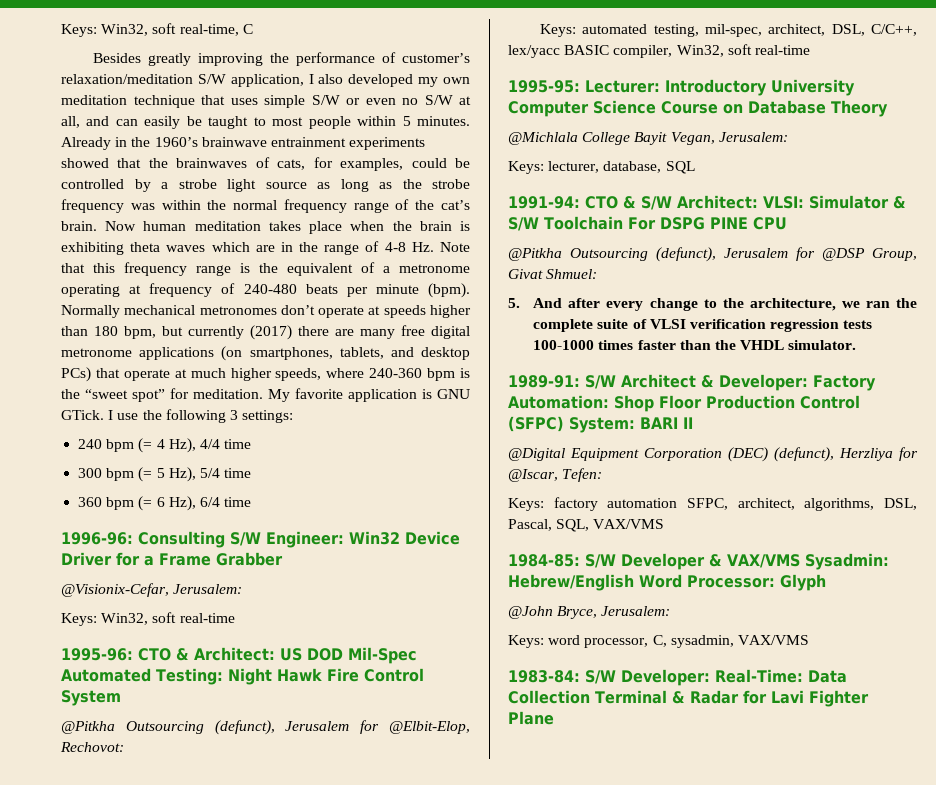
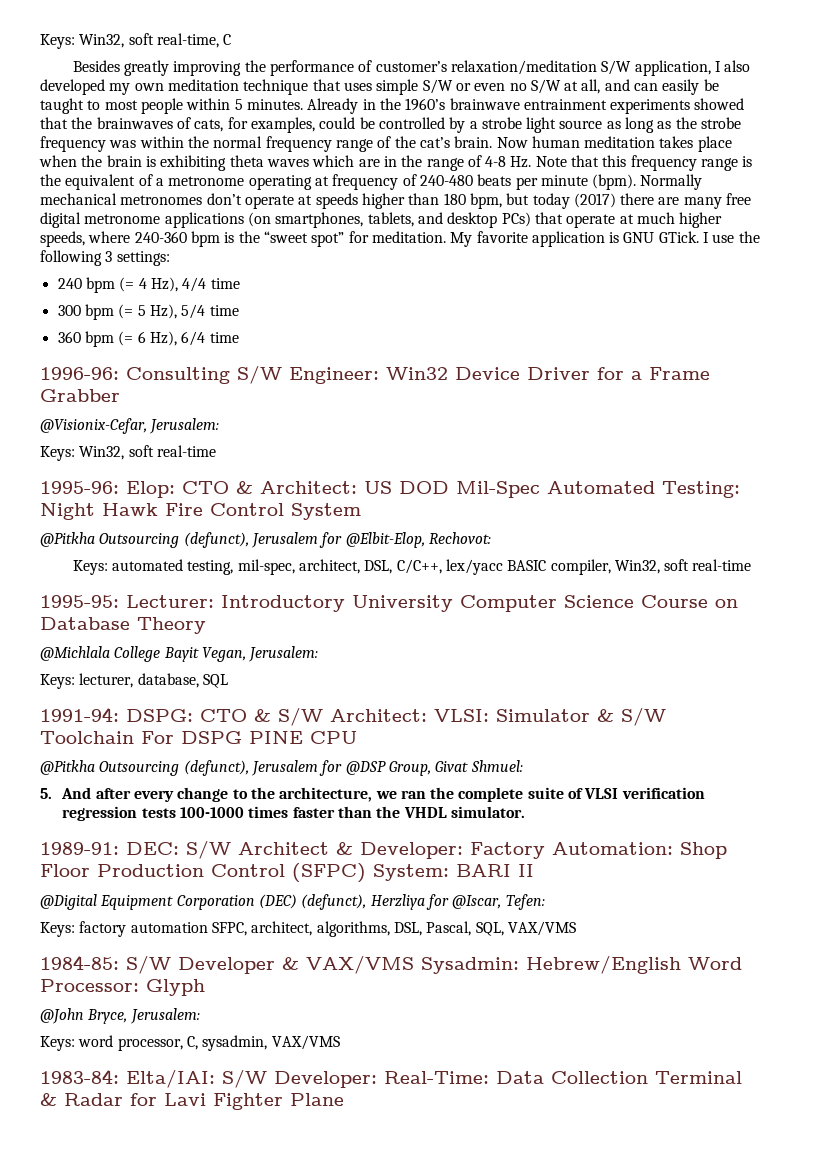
- Normally mechanical metronomes don’t operate at speeds higher than 180 bpm, but currently (2017) there are many free digital metronome applications (on smartphones, tablets, and desktop PCs) that operate at much higher speeds, where 240-360 bpm is the “sweet spot” for meditation.
+ Normally mechanical metronomes don’t operate at speeds higher than 180 bpm, but today (2017) there are many free digital metronome applications (on smartphones, tablets, and desktop PCs) that operate at much higher speeds, where 240-360 bpm is the “sweet spot” for meditation.
- 1995-96: CTO & Architect: US DOD Mil-Spec Automated Testing: Night Hawk Fire Control System
+ 1995-96: Elop: CTO & Architect: US DOD Mil-Spec Automated Testing: Night Hawk Fire Control System
- 1991-94: CTO & S/W Architect: VLSI: Simulator & S/W Toolchain For DSPG PINE CPU
+ 1991-94: DSPG: CTO & S/W Architect: VLSI: Simulator & S/W Toolchain For DSPG PINE CPU
- 1989-91: S/W Architect & Developer: Factory Automation: Shop Floor Production Control (SFPC) System: BARI II
+ 1989-91: DEC: S/W Architect & Developer: Factory Automation: Shop Floor Production Control (SFPC) System: BARI II
- 1983-84: S/W Developer: Real-Time: Data Collection Terminal & Radar for Lavi Fighter Plane
+ 1983-84: Elta/IAI: S/W Developer: Real-Time: Data Collection Terminal & Radar for Lavi Fighter Plane

